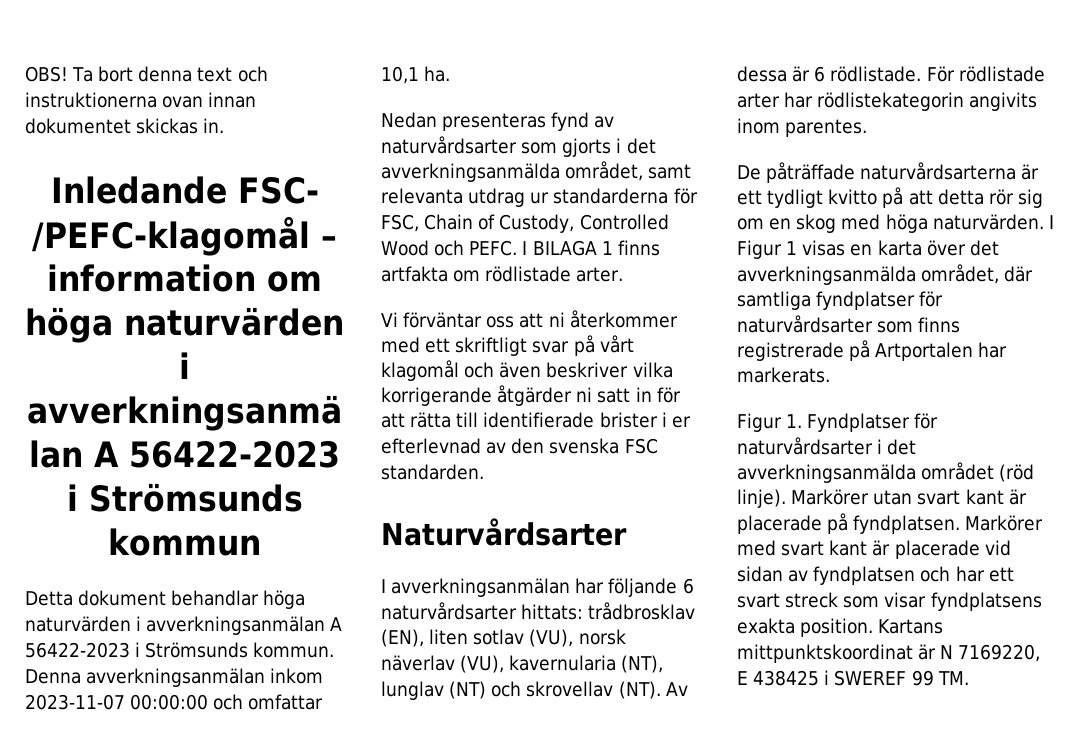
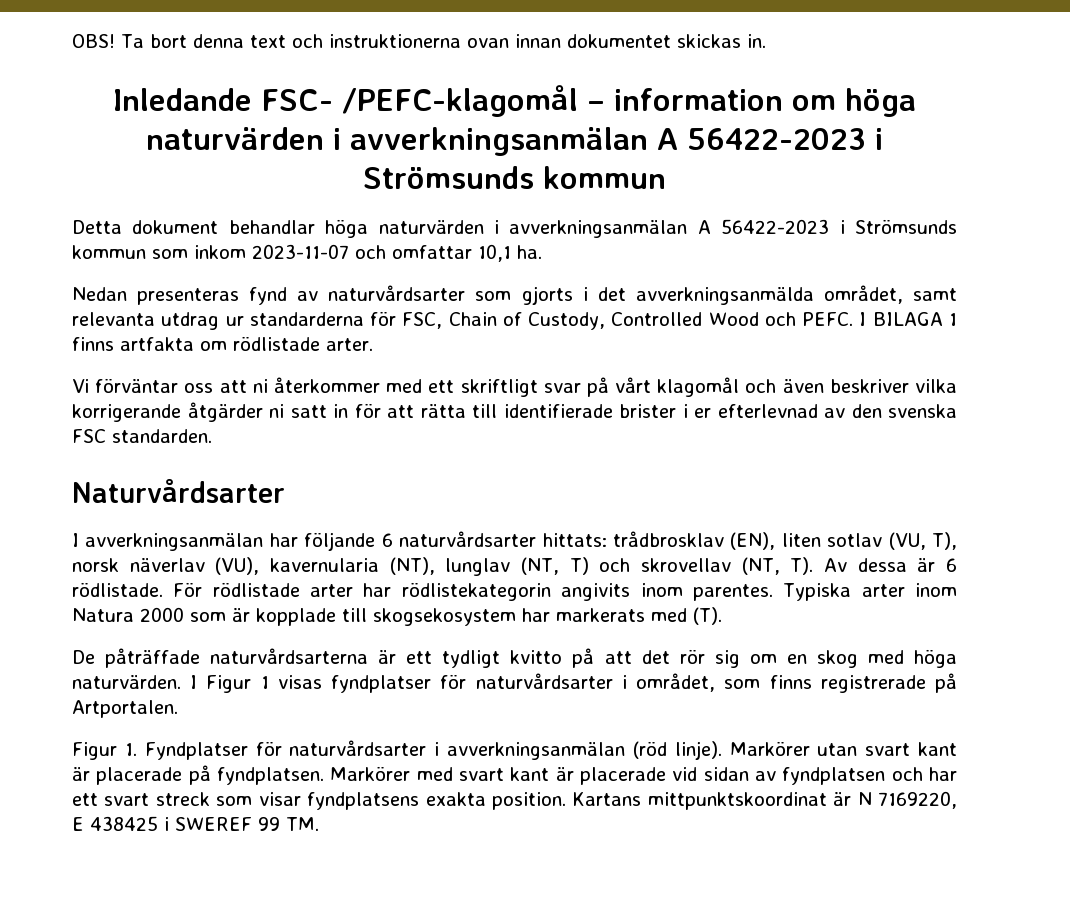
- Detta dokument behandlar höga naturvärden i avverkningsanmälan A 56422-2023 i Strömsunds kommun. Denna avverkningsanmälan inkom 2023-11-07 00:00:00 och omfattar 10,1 ha.
+ Detta dokument behandlar höga naturvärden i avverkningsanmälan A 56422-2023 i Strömsunds kommun som inkom 2023-11-07 och omfattar 10,1 ha.
- I avverkningsanmälan har följande 6 naturvårdsarter hittats: trådbrosklav (EN), liten sotlav (VU), norsk näverlav (VU), kavernularia (NT), lunglav (NT) och skrovellav (NT). Av dessa är 6 rödlistade.
+ I avverkningsanmälan har följande 6 naturvårdsarter hittats: trådbrosklav (EN), liten sotlav (VU, T), norsk näverlav (VU), kavernularia (NT), lunglav (NT, T) och skrovellav (NT, T). Av dessa är 6 rödlistade.
+ Typiska arter inom Natura 2000 som är kopplade till skogsekosystem har markerats med (T).
- De påträffade naturvårdsarterna är ett tydligt kvitto på att detta rör sig om en skog med höga naturvärden.
+ De påträffade naturvårdsarterna är ett tydligt kvitto på att det rör sig om en skog med höga naturvärden.
- I Figur 1 visas en karta över det avverkningsanmälda området, där samtliga fyndplatser för naturvårdsarter som finns registrerade på Artportalen har markerats.
+ I Figur 1 visas fyndplatser för naturvårdsarter i området, som finns registrerade på Artportalen.
- Figur 1. Fyndplatser för naturvårdsarter i det avverkningsanmälda området (röd linje).
+ Figur 1. Fyndplatser för naturvårdsarter i avverkningsanmälan (röd linje).

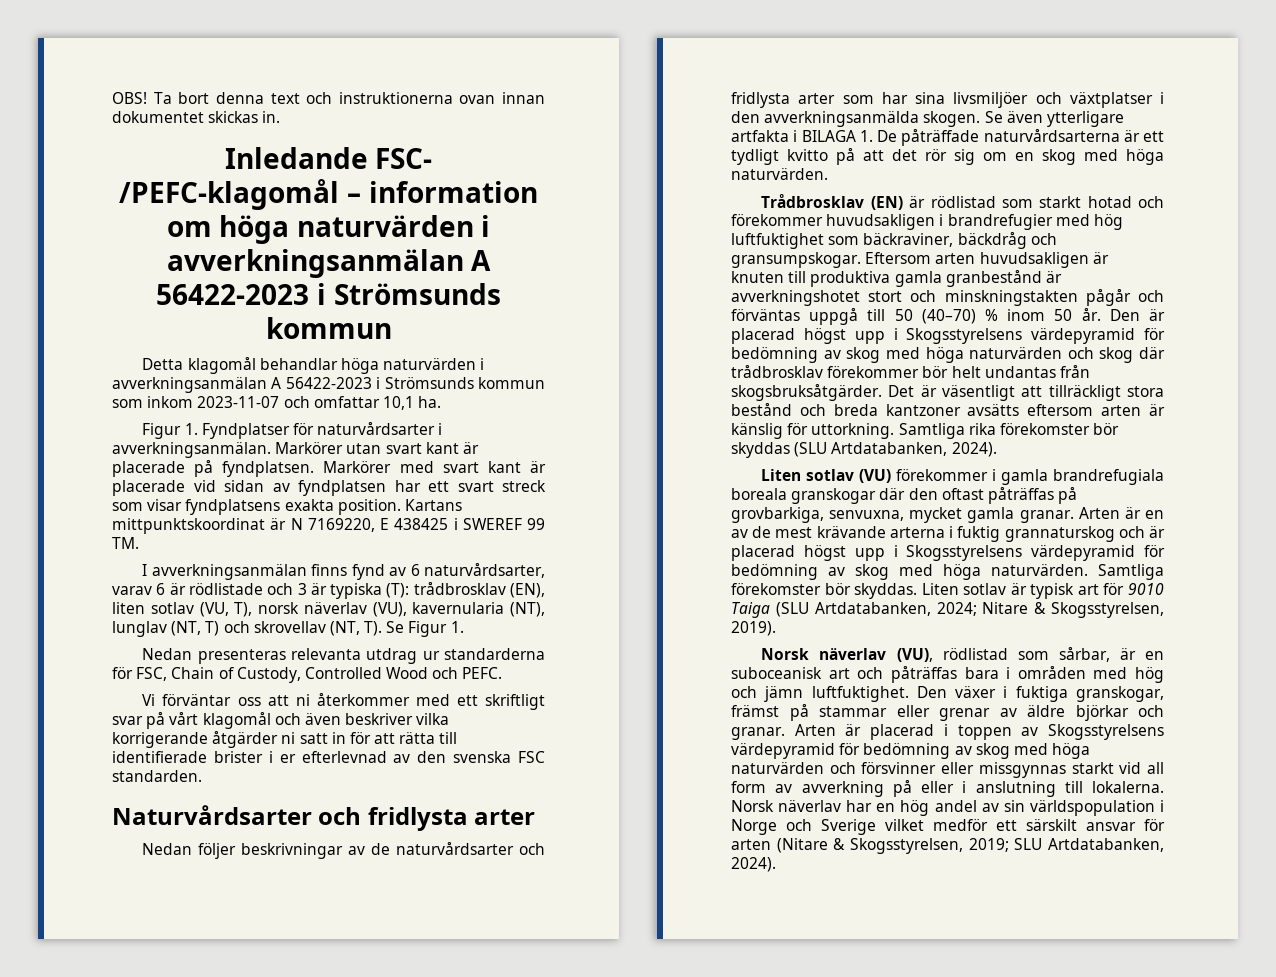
- Detta dokument behandlar höga naturvärden i avverkningsanmälan A 56422-2023 i Strömsunds kommun som inkom 2023-11-07 och omfattar 10,1 ha.
+ Detta klagomål behandlar höga naturvärden i avverkningsanmälan A 56422-2023 i Strömsunds kommun som inkom 2023-11-07 och omfattar 10,1 ha.
- Nedan presenteras fynd av naturvårdsarter som gjorts i det avverkningsanmälda området, samt relevanta utdrag ur standarderna för FSC, Chain of Custody, Controlled Wood och PEFC. I BILAGA 1 finns artfakta om rödlistade arter.
+ Figur 1. Fyndplatser för naturvårdsarter i avverkningsanmälan. Markörer utan svart kant är placerade på fyndplatsen. Markörer med svart kant är placerade vid sidan av fyndplatsen har ett svart streck som visar fyndplatsens exakta position. Kartans mittpunktskoordinat är N 7169220, E 438425 i SWEREF 99 TM.
+ I avverkningsanmälan finns fynd av 6 naturvårdsarter, varav 6 är rödlistade och 3 är typiska (T): trådbrosklav (EN), liten sotlav (VU, T), norsk näverlav (VU), kavernularia (NT), lunglav (NT, T) och skrovellav (NT, T). Se Figur 1.
+ Nedan presenteras relevanta utdrag ur standarderna för FSC, Chain of Custody, Controlled Wood och PEFC.
- Naturvårdsarter
- I avverkningsanmälan har följande 6 naturvårdsarter hittats: trådbrosklav (EN), liten sotlav (VU, T), norsk näverlav (VU), kavernularia (NT), lunglav (NT, T) och skrovellav (NT, T). Av dessa är 6 rödlistade. För rödlistade arter har rödlistekategorin angivits inom parentes. Typiska arter inom Natura 2000 som är kopplade till skogsekosystem har markerats med (T).
- De påträffade naturvårdsarterna är ett tydligt kvitto på att det rör sig om en skog med höga naturvärden. I Figur 1 visas fyndplatser för naturvårdsarter i området, som finns registrerade på Artportalen.
- Figur 1. Fyndplatser för naturvårdsarter i avverkningsanmälan (röd linje). Markörer utan svart kant är placerade på fyndplatsen. Markörer med svart kant är placerade vid sidan av fyndplatsen och har ett svart streck som visar fyndplatsens exakta position. Kartans mittpunktskoordinat är N 7169220, E 438425 i SWEREF 99 TM.
+ Naturvårdsarter och fridlysta arter
+ Nedan följer beskrivningar av de naturvårdsarter och fridlysta arter som har sina livsmiljöer och växtplatser i den avverkningsanmälda skogen. Se även ytterligare artfakta i BILAGA 1. De påträffade naturvårdsarterna är ett tydligt kvitto på att det rör sig om en skog med höga naturvärden.
+ Trådbrosklav (EN) är rödlistad som starkt hotad och förekommer huvudsakligen i brandrefugier med hög luftfuktighet som bäckraviner, bäckdråg och gransumpskogar. Eftersom arten huvudsakligen är knuten till produktiva gamla granbestånd är avverkningshotet stort och minskningstakten pågår och förväntas uppgå till 50 (40–70) % inom 50 år. Den är placerad högst upp i Skogsstyrelsens värdepyramid för bedömning av skog med höga naturvärden och skog där trådbrosklav förekommer bör helt undantas från skogsbruksåtgärder. Det är väsentligt att tillräckligt stora bestånd och breda kantzoner avsätts eftersom arten är känslig för uttorkning. Samtliga rika förekomster bör skyddas (SLU Artdatabanken, 2024).
+ Liten sotlav (VU) förekommer i gamla brandrefugiala boreala granskogar där den oftast påträffas på grovbarkiga, senvuxna, mycket gamla granar. Arten är en av de mest krävande arterna i fuktig grannaturskog och är placerad högst upp i Skogsstyrelsens värdepyramid för bedömning av skog med höga naturvärden. Samtliga förekomster bör skyddas. Liten sotlav är typisk art för 9010 Taiga (SLU Artdatabanken, 2024; Nitare & Skogsstyrelsen, 2019).
+ Norsk näverlav (VU), rödlistad som sårbar, är en suboceanisk art och påträffas bara i områden med hög och jämn luftfuktighet. Den växer i fuktiga granskogar, främst på stammar eller grenar av äldre björkar och granar. Arten är placerad i toppen av Skogsstyrelsens värdepyramid för bedömning av skog med höga naturvärden och försvinner eller missgynnas starkt vid all form av avverkning på eller i anslutning till lokalerna. Norsk näverlav har en hög andel av sin världspopulation i Norge och Sverige vilket medför ett särskilt ansvar för arten (Nitare & Skogsstyrelsen, 2019; SLU Artdatabanken, 2024).

